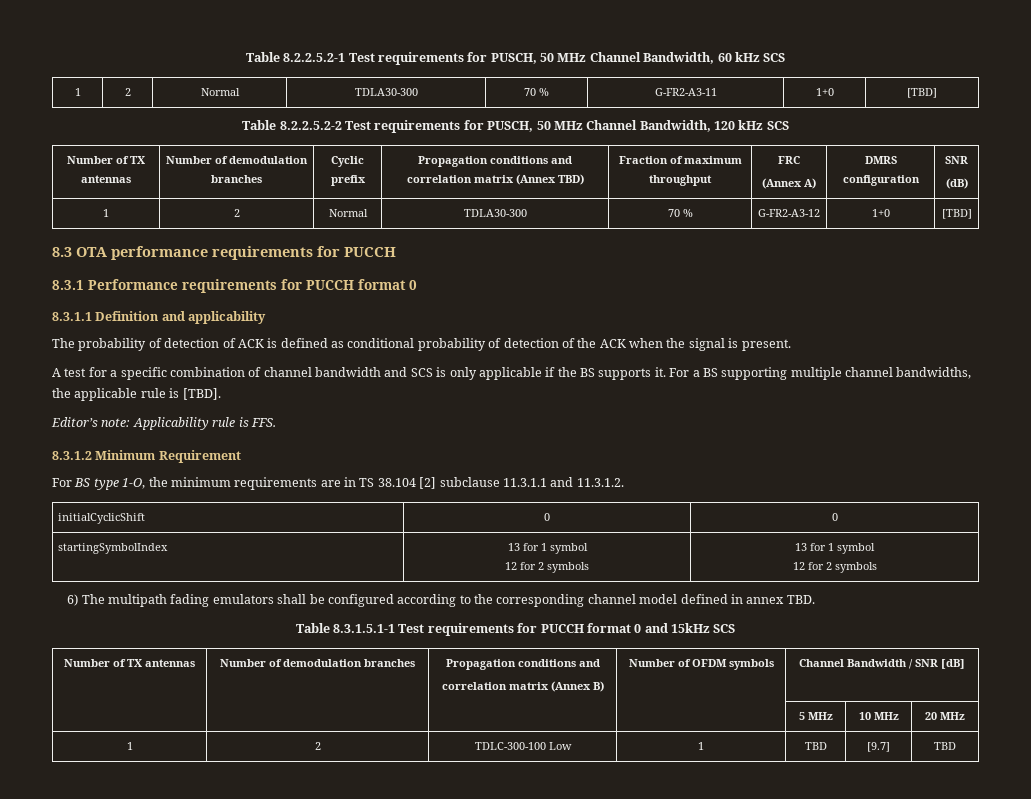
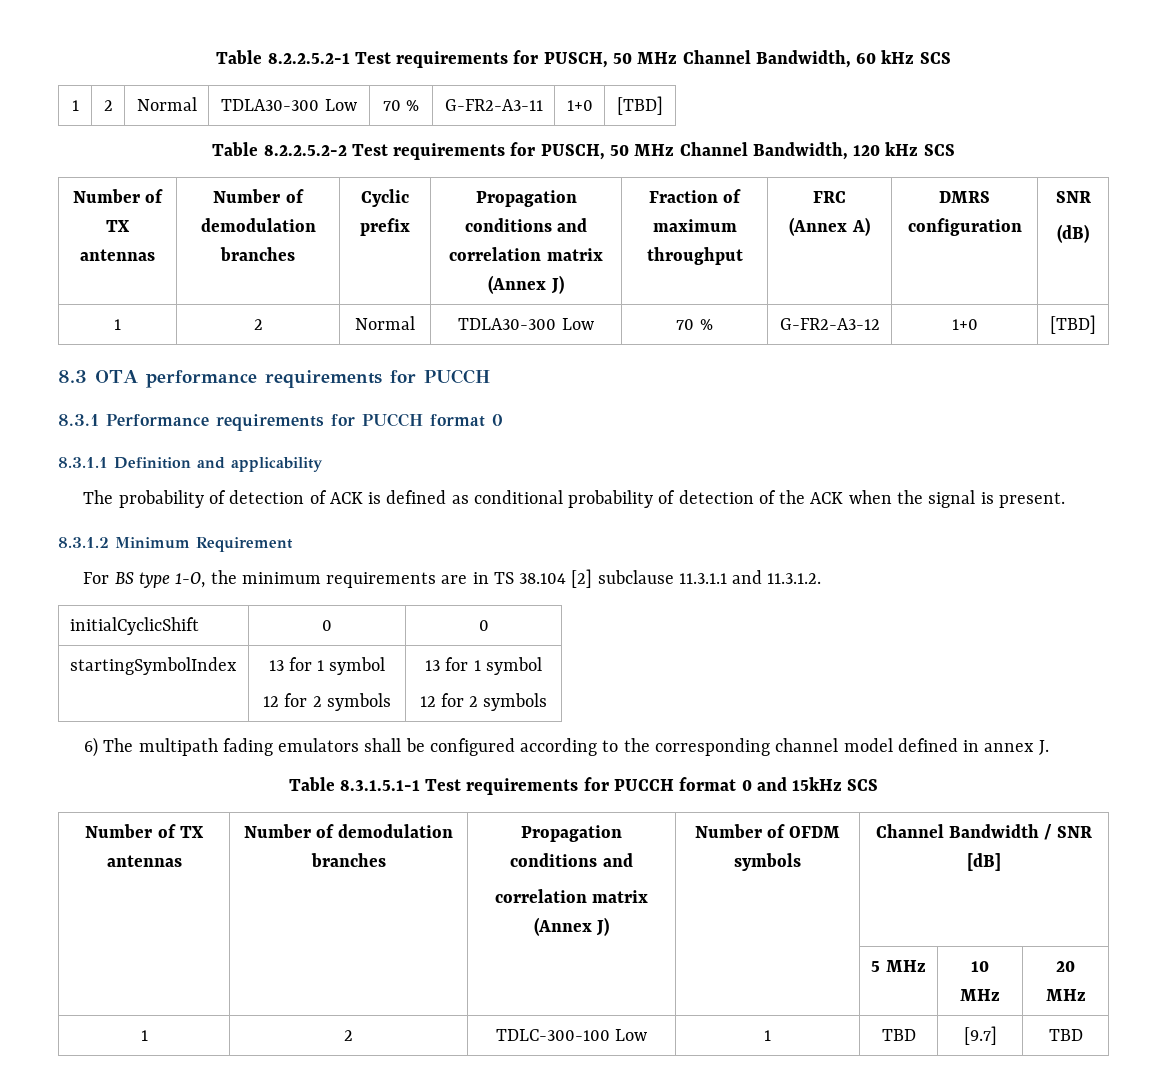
- 1 | 2 | Normal | TDLA30-300 | 70 % | G-FR2-A3-11 | 1+0 | [TBD]
+ 1 | 2 | Normal | TDLA30-300 Low | 70 % | G-FR2-A3-11 | 1+0 | [TBD]
- Number of TX antennas | Number of demodulation branches | Cyclic prefix | Propagation conditions and correlation matrix (Annex TBD) | Fraction of maximum throughput | FRC
+ Number of TX antennas | Number of demodulation branches | Cyclic prefix | Propagation conditions and correlation matrix (Annex J) | Fraction of maximum throughput | FRC
- 1 | 2 | Normal | TDLA30-300 | 70 % | G-FR2-A3-12 | 1+0 | [TBD]
+ 1 | 2 | Normal | TDLA30-300 Low | 70 % | G-FR2-A3-12 | 1+0 | [TBD]
- A test for a specific combination of channel bandwidth and SCS is only applicable if the BS supports it. For a BS supporting multiple channel bandwidths, the applicable rule is [TBD].
- Editor’s note: Applicability rule is FFS.
- 6) The multipath fading emulators shall be configured according to the corresponding channel model defined in annex TBD.
+ 6) The multipath fading emulators shall be configured according to the corresponding channel model defined in annex J.
  Number of TX antennas | Number of demodulation branches | Propagation conditions and
- correlation matrix (Annex B) | Number of OFDM symbols | Channel Bandwidth / SNR [dB]
+ correlation matrix (Annex J) | Number of OFDM symbols | Channel Bandwidth / SNR [dB]

